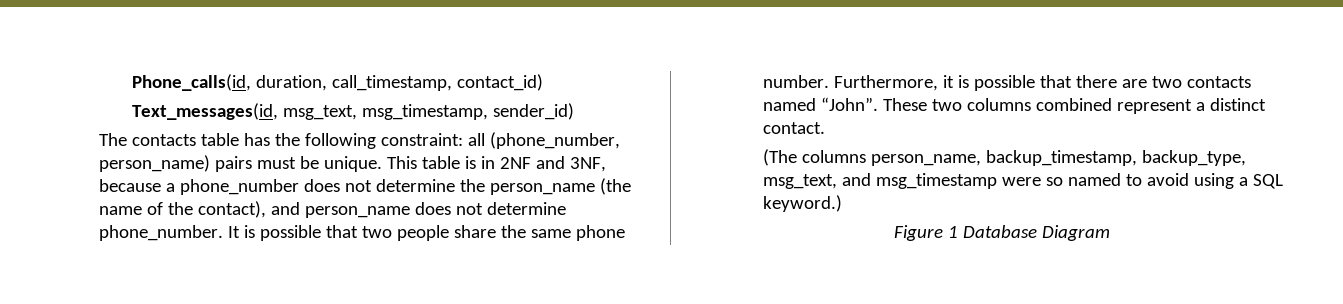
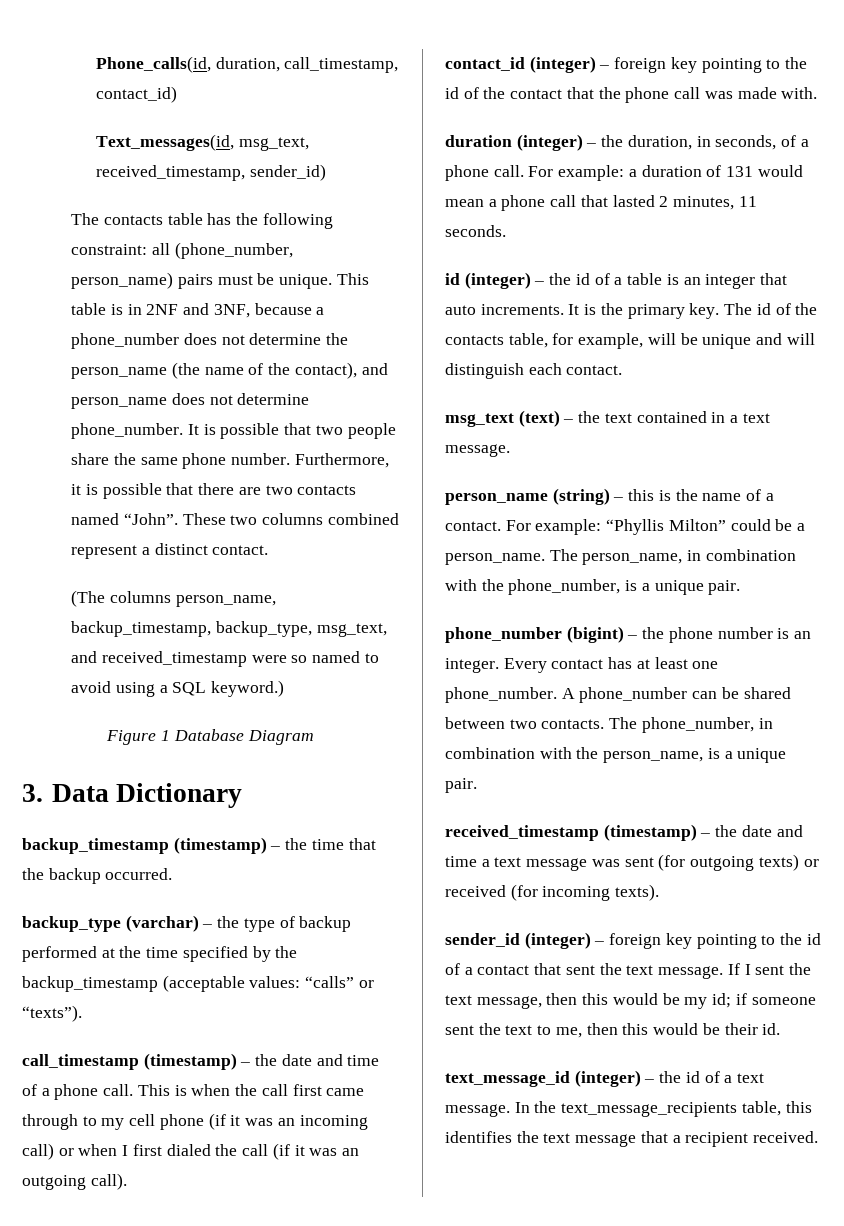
- Text_messages(id, msg_text, msg_timestamp, sender_id)
+ Text_messages(id, msg_text, received_timestamp, sender_id)
- (The columns person_name, backup_timestamp, backup_type, msg_text, and msg_timestamp were so named to avoid using a SQL keyword.)
+ (The columns person_name, backup_timestamp, backup_type, msg_text, and received_timestamp were so named to avoid using a SQL keyword.)
+ 3. Data Dictionary
+ backup_timestamp (timestamp) – the time that the backup occurred.
+ backup_type (varchar) – the type of backup performed at the time specified by the backup_timestamp (acceptable values: “calls” or “texts”).
+ call_timestamp (timestamp) – the date and time of a phone call. This is when the call first came through to my cell phone (if it was an incoming call) or when I first dialed the call (if it was an outgoing call).
+ contact_id (integer) – foreign key pointing to the id of the contact that the phone call was made with.
+ duration (integer) – the duration, in seconds, of a phone call. For example: a duration of 131 would mean a phone call that lasted 2 minutes, 11 seconds.
+ id (integer) – the id of a table is an integer that auto increments. It is the primary key. The id of the contacts table, for example, will be unique and will distinguish each contact.
+ msg_text (text) – the text contained in a text message.
+ person_name (string) – this is the name of a contact. For example: “Phyllis Milton” could be a person_name. The person_name, in combination with the phone_number, is a unique pair.
+ phone_number (bigint) – the phone number is an integer. Every contact has at least one phone_number. A phone_number can be shared between two contacts. The phone_number, in combination with the person_name, is a unique pair.
+ received_timestamp (timestamp) – the date and time a text message was sent (for outgoing texts) or received (for incoming texts).
+ sender_id (integer) – foreign key pointing to the id of a contact that sent the text message. If I sent the text message, then this would be my id; if someone sent the text to me, then this would be their id.
+ text_message_id (integer) – the id of a text message. In the text_message_recipients table, this identifies the text message that a recipient received.

